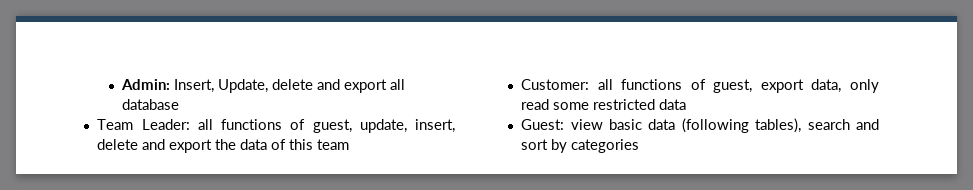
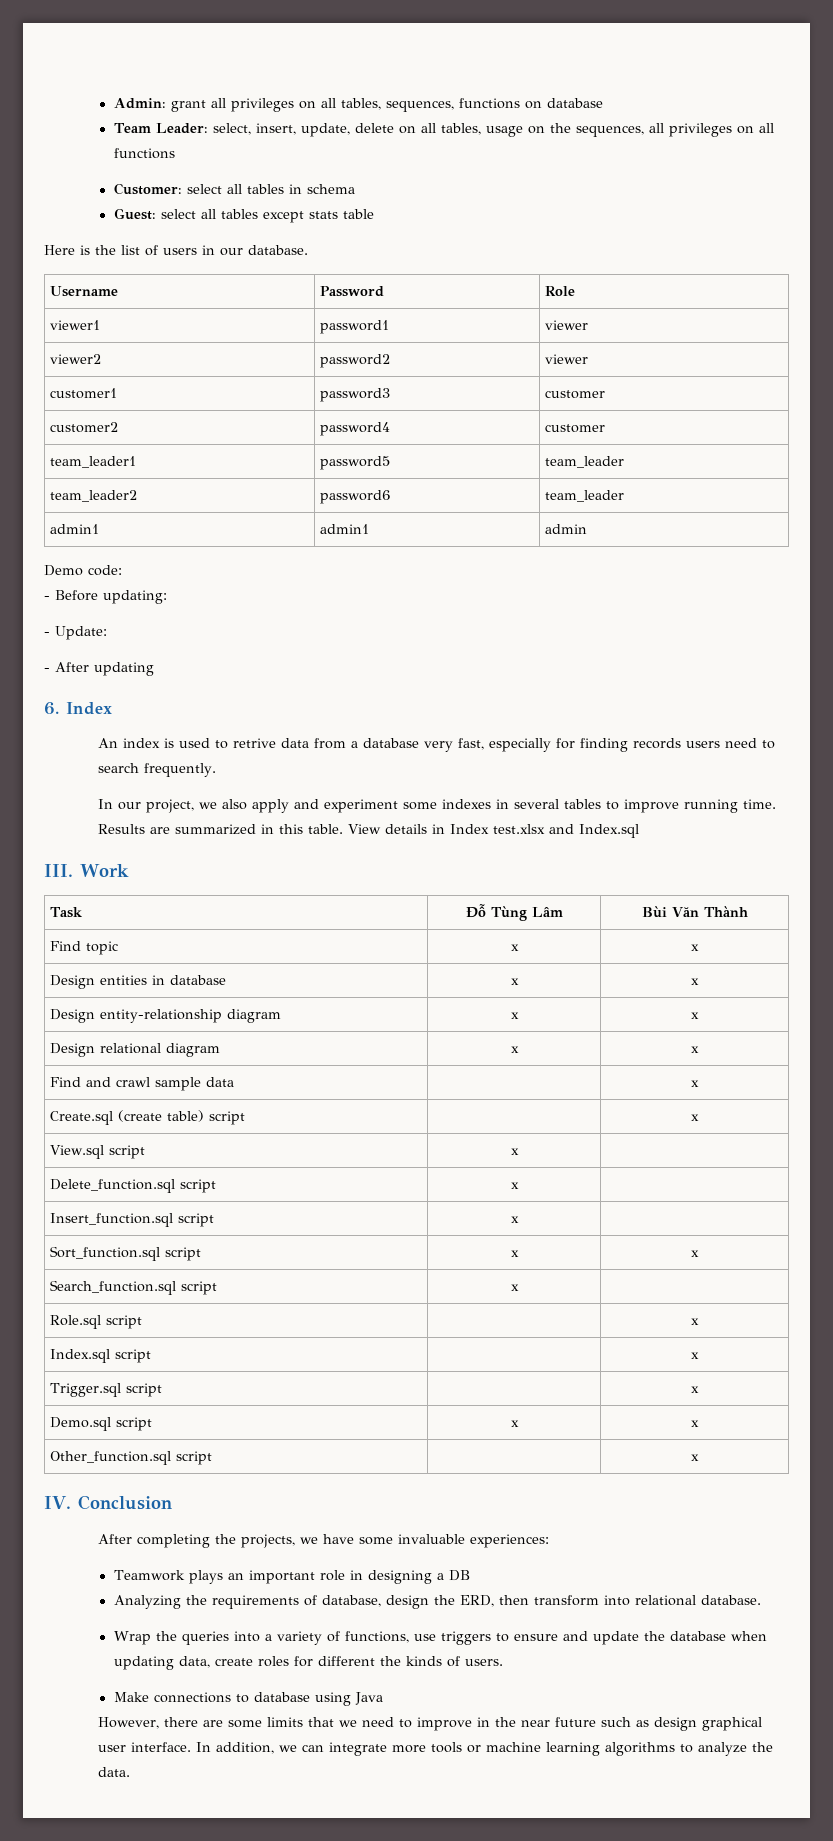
- Admin: Insert, Update, delete and export all database
- Team Leader: all functions of guest, update, insert, delete and export the data of this team
- Customer: all functions of guest, export data, only read some restricted data
- Guest: view basic data (following tables), search and sort by categories
+ Admin: grant all privileges on all tables, sequences, functions on database
+ Team Leader: select, insert, update, delete on all tables, usage on the sequences, all privileges on all functions
+ Customer: select all tables in schema
+ Guest: select all tables except stats table
+ Here is the list of users in our database.
+ Username | Password | Role
+ viewer1 | password1 | viewer
+ viewer2 | password2 | viewer
+ customer1 | password3 | customer
+ customer2 | password4 | customer
+ team_leader1 | password5 | team_leader
+ team_leader2 | password6 | team_leader
+ admin1 | admin1 | admin
+ Demo code:
+ - Before updating:
+ - Update:
+ - After updating
+ 6. Index
+ An index is used to retrive data from a database very fast, especially for finding records users need to search frequently.
+ In our project, we also apply and experiment some indexes in several tables to improve running time. Results are summarized in this table. View details in Index test.xlsx and Index.sql
+ III. Work
+ Task | Đỗ Tùng Lâm | Bùi Văn Thành
+ Find topic | x | x
+ Design entities in database | x | x
+ Design entity-relationship diagram | x | x
+ Design relational diagram | x | x
+ Find and crawl sample data | | x
+ Create.sql (create table) script | | x
+ View.sql script | x |
+ Delete_function.sql script | x |
+ Insert_function.sql script | x |
+ Sort_function.sql script | x | x
+ Search_function.sql script | x |
+ Role.sql script | | x
+ Index.sql script | | x
+ Trigger.sql script | | x
+ Demo.sql script | x | x
+ Other_function.sql script | | x
+ IV. Conclusion
+ After completing the projects, we have some invaluable experiences:
+ Teamwork plays an important role in designing a DB
+ Analyzing the requirements of database, design the ERD, then transform into relational database.
+ Wrap the queries into a variety of functions, use triggers to ensure and update the database when updating data, create roles for different the kinds of users.
+ Make connections to database using Java
+ However, there are some limits that we need to improve in the near future such as design graphical user interface. In addition, we can integrate more tools or machine learning algorithms to analyze the data.

